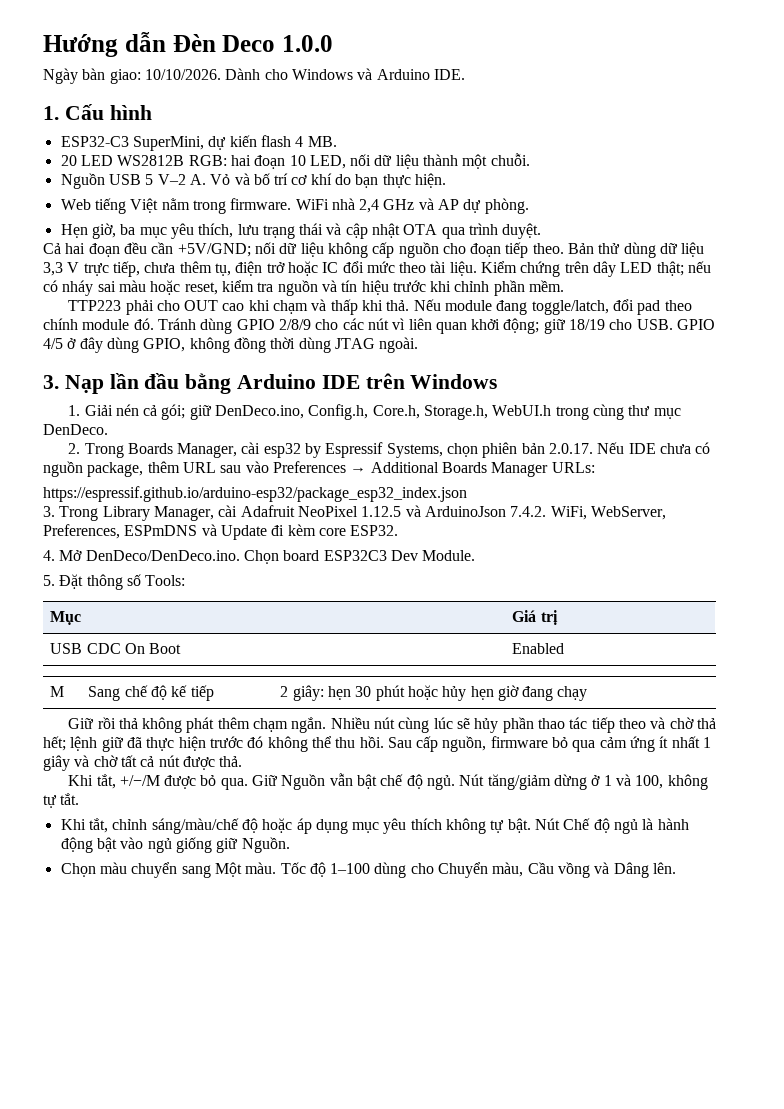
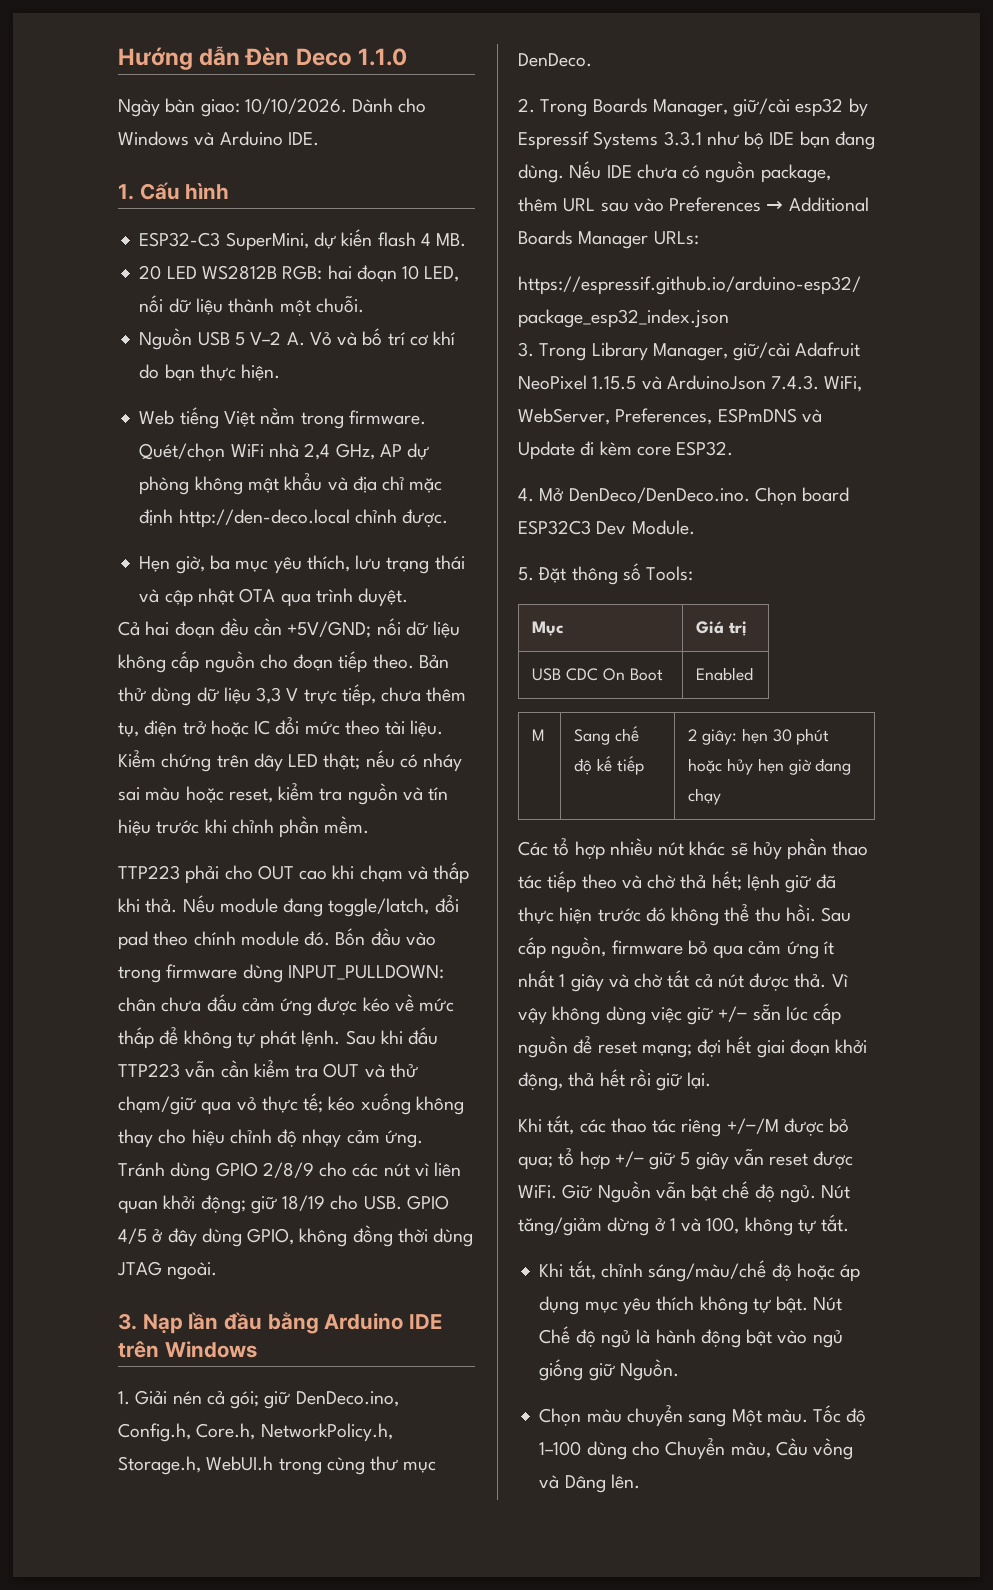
- Hướng dẫn Đèn Deco 1.0.0
+ Hướng dẫn Đèn Deco 1.1.0
- WiFi nhà 2,4 GHz và AP dự phòng.
+ Quét/chọn WiFi nhà 2,4 GHz, AP dự phòng không mật khẩu và địa chỉ mặc định http://den-deco.local chỉnh được.
+ Bốn đầu vào trong firmware dùng INPUT_PULLDOWN: chân chưa đấu cảm ứng được kéo về mức thấp để không tự phát lệnh. Sau khi đấu TTP223 vẫn cần kiểm tra OUT và thử chạm/giữ qua vỏ thực tế; kéo xuống không thay cho hiệu chỉnh độ nhạy cảm ứng.
- 1. Giải nén cả gói; giữ DenDeco.ino, Config.h, Core.h, Storage.h, WebUI.h trong cùng thư mục DenDeco.
+ 1. Giải nén cả gói; giữ DenDeco.ino, Config.h, Core.h, NetworkPolicy.h, Storage.h, WebUI.h trong cùng thư mục DenDeco.
- 2. Trong Boards Manager, cài esp32 by Espressif Systems, chọn phiên bản 2.0.17. Nếu IDE chưa có nguồn package, thêm URL sau vào Preferences → Additional Boards Manager URLs:
+ 2. Trong Boards Manager, giữ/cài esp32 by Espressif Systems 3.3.1 như bộ IDE bạn đang dùng. Nếu IDE chưa có nguồn package, thêm URL sau vào Preferences → Additional Boards Manager URLs:
- 3. Trong Library Manager, cài Adafruit NeoPixel 1.12.5 và ArduinoJson 7.4.2. WiFi, WebServer, Preferences, ESPmDNS và Update đi kèm core ESP32.
+ 3. Trong Library Manager, giữ/cài Adafruit NeoPixel 1.15.5 và ArduinoJson 7.4.3. WiFi, WebServer, Preferences, ESPmDNS và Update đi kèm core ESP32.
- Giữ rồi thả không phát thêm chạm ngắn. Nhiều nút cùng lúc sẽ hủy phần thao tác tiếp theo và chờ thả hết; lệnh giữ đã thực hiện trước đó không thể thu hồi.
+ Các tổ hợp nhiều nút khác sẽ hủy phần thao tác tiếp theo và chờ thả hết; lệnh giữ đã thực hiện trước đó không thể thu hồi.
- Sau cấp nguồn, firmware bỏ qua cảm ứng ít nhất 1 giây và chờ tất cả nút được thả.
- Khi tắt, +/−/M được bỏ qua.
+ Sau cấp nguồn, firmware bỏ qua cảm ứng ít nhất 1 giây và chờ tất cả nút được thả. Vì vậy không dùng việc giữ +/− sẵn lúc cấp nguồn để reset mạng; đợi hết giai đoạn khởi động, thả hết rồi giữ lại.
+ Khi tắt, các thao tác riêng +/−/M được bỏ qua; tổ hợp +/− giữ 5 giây vẫn reset được WiFi.

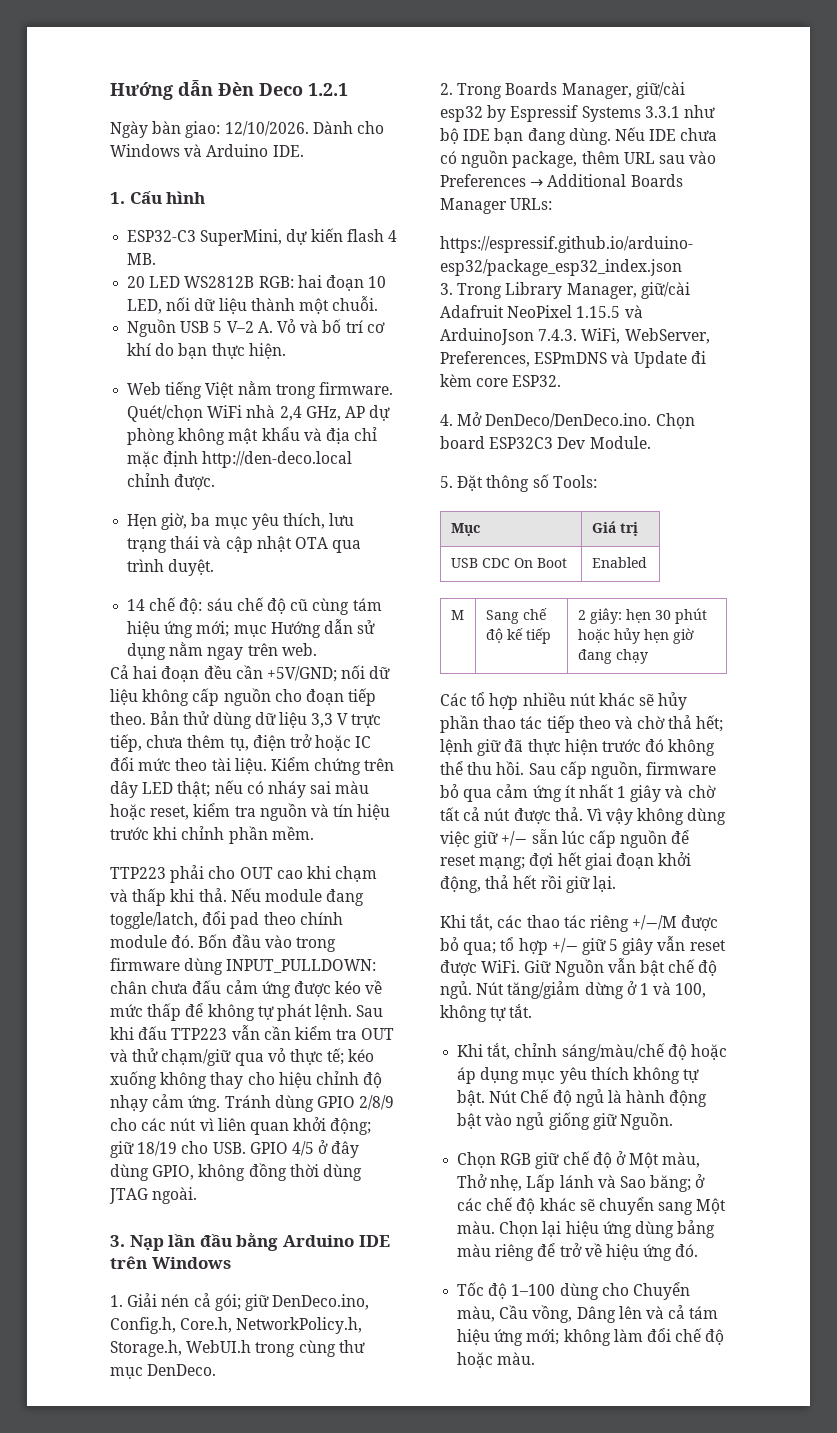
- Hướng dẫn Đèn Deco 1.1.0
+ Hướng dẫn Đèn Deco 1.2.1
- Ngày bàn giao: 10/10/2026.
+ Ngày bàn giao: 12/10/2026.
+ 14 chế độ: sáu chế độ cũ cùng tám hiệu ứng mới; mục Hướng dẫn sử dụng nằm ngay trên web.
- Chọn màu chuyển sang Một màu. Tốc độ 1–100 dùng cho Chuyển màu, Cầu vồng và Dâng lên.
+ Chọn RGB giữ chế độ ở Một màu, Thở nhẹ, Lấp lánh và Sao băng; ở các chế độ khác sẽ chuyển sang Một màu. Chọn lại hiệu ứng dùng bảng màu riêng để trở về hiệu ứng đó.
+ Tốc độ 1–100 dùng cho Chuyển màu, Cầu vồng, Dâng lên và cả tám hiệu ứng mới; không làm đổi chế độ hoặc màu.

